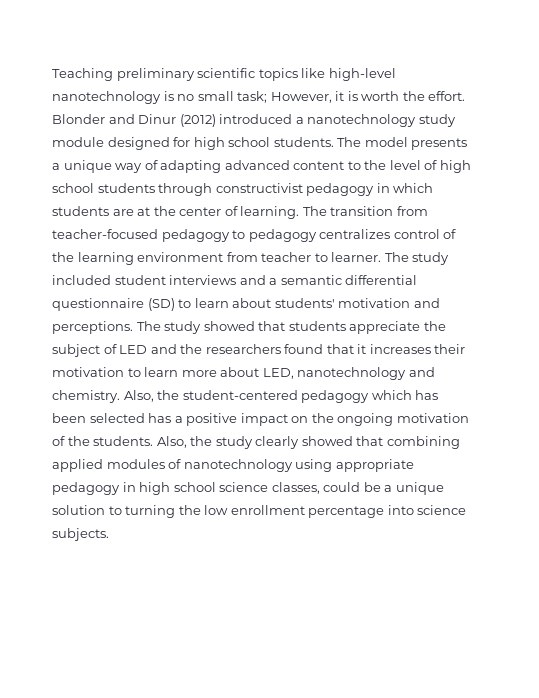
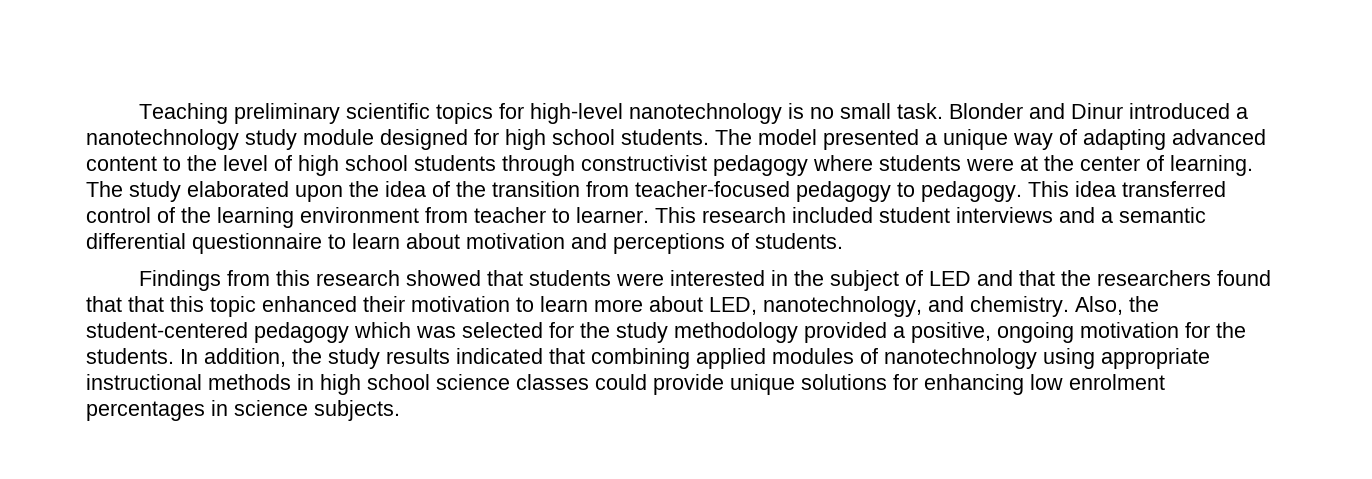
- Teaching preliminary scientific topics like high-level nanotechnology is no small task; However, it is worth the effort.
+ Teaching preliminary scientific topics for high-level nanotechnology is no small task.
- Blonder and Dinur (2012) introduced a nanotechnology study module designed for high school students.
+ Blonder and Dinur introduced a nanotechnology study module designed for high school students.
- The model presents a unique way of adapting advanced content to the level of high school students through constructivist pedagogy in which students are at the center of learning.
+ The model presented a unique way of adapting advanced content to the level of high school students through constructivist pedagogy where students were at the center of learning.
- The transition from teacher-focused pedagogy to pedagogy centralizes control of the learning environment from teacher to learner.
+ The study elaborated upon the idea of the transition from teacher-focused pedagogy to pedagogy. This idea transferred control of the learning environment from teacher to learner.
- The study included student interviews and a semantic differential questionnaire (SD) to learn about students' motivation and perceptions. The study showed that students appreciate the subject of LED and the researchers found that it increases their motivation to learn more about LED, nanotechnology and chemistry.
+ This research included student interviews and a semantic differential questionnaire to learn about motivation and perceptions of students.
+ Findings from this research showed that students were interested in the subject of LED and that the researchers found that that this topic enhanced their motivation to learn more about LED, nanotechnology, and chemistry.
- Also, the student-centered pedagogy which has been selected has a positive impact on the ongoing motivation of the students.
+ Also, the student-centered pedagogy which was selected for the study methodology provided a positive, ongoing motivation for the students.
- Also, the study clearly showed that combining applied modules of nanotechnology using appropriate pedagogy in high school science classes, could be a unique solution to turning the low enrollment percentage into science subjects.
+ In addition, the study results indicated that combining applied modules of nanotechnology using appropriate instructional methods in high school science classes could provide unique solutions for enhancing low enrolment percentages in science subjects.

